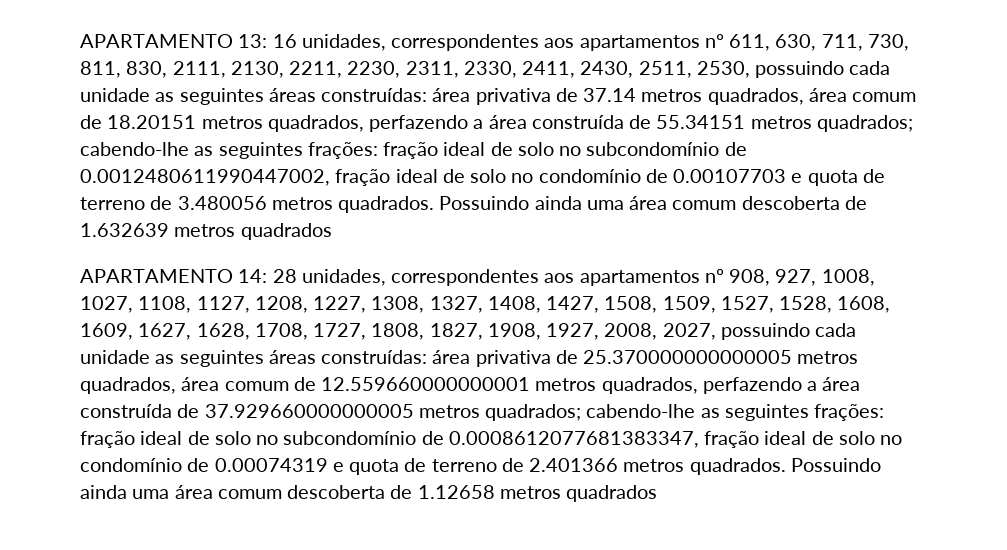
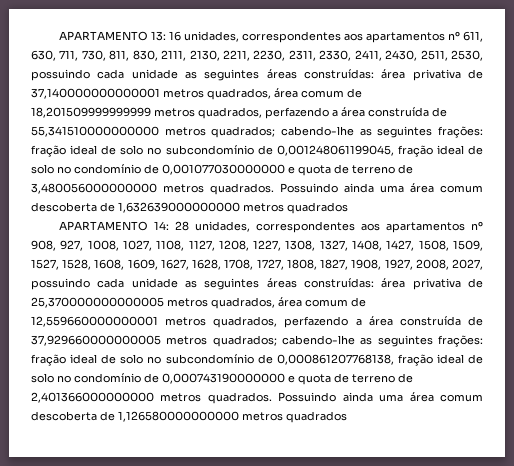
- APARTAMENTO 13: 16 unidades, correspondentes aos apartamentos nº 611, 630, 711, 730, 811, 830, 2111, 2130, 2211, 2230, 2311, 2330, 2411, 2430, 2511, 2530, possuindo cada unidade as seguintes áreas construídas: área privativa de 37.14 metros quadrados, área comum de 18.20151 metros quadrados, perfazendo a área construída de 55.34151 metros quadrados; cabendo-lhe as seguintes frações: fração ideal de solo no subcondomínio de 0.0012480611990447002, fração ideal de solo no condomínio de 0.00107703 e quota de terreno de 3.480056 metros quadrados. Possuindo ainda uma área comum descoberta de 1.632639 metros quadrados
+ APARTAMENTO 13: 16 unidades, correspondentes aos apartamentos nº 611, 630, 711, 730, 811, 830, 2111, 2130, 2211, 2230, 2311, 2330, 2411, 2430, 2511, 2530, possuindo cada unidade as seguintes áreas construídas: área privativa de 37,140000000000001 metros quadrados, área comum de 18,201509999999999 metros quadrados, perfazendo a área construída de 55,341510000000000 metros quadrados; cabendo-lhe as seguintes frações: fração ideal de solo no subcondomínio de 0,001248061199045, fração ideal de solo no condomínio de 0,001077030000000 e quota de terreno de 3,480056000000000 metros quadrados. Possuindo ainda uma área comum descoberta de 1,632639000000000 metros quadrados
- área privativa de 25.370000000000005 metros quadrados, área comum de 12.559660000000001 metros quadrados, perfazendo a área construída de 37.929660000000005 metros quadrados;
+ área privativa de 25,370000000000005 metros quadrados, área comum de 12,559660000000001 metros quadrados, perfazendo a área construída de 37,929660000000005 metros quadrados;
- fração ideal de solo no subcondomínio de 0.0008612077681383347, fração ideal de solo no condomínio de 0.00074319 e quota de terreno de 2.401366 metros quadrados. Possuindo ainda uma área comum descoberta de 1.12658 metros quadrados
+ fração ideal de solo no subcondomínio de 0,000861207768138, fração ideal de solo no condomínio de 0,000743190000000 e quota de terreno de 2,401366000000000 metros quadrados. Possuindo ainda uma área comum descoberta de 1,126580000000000 metros quadrados

